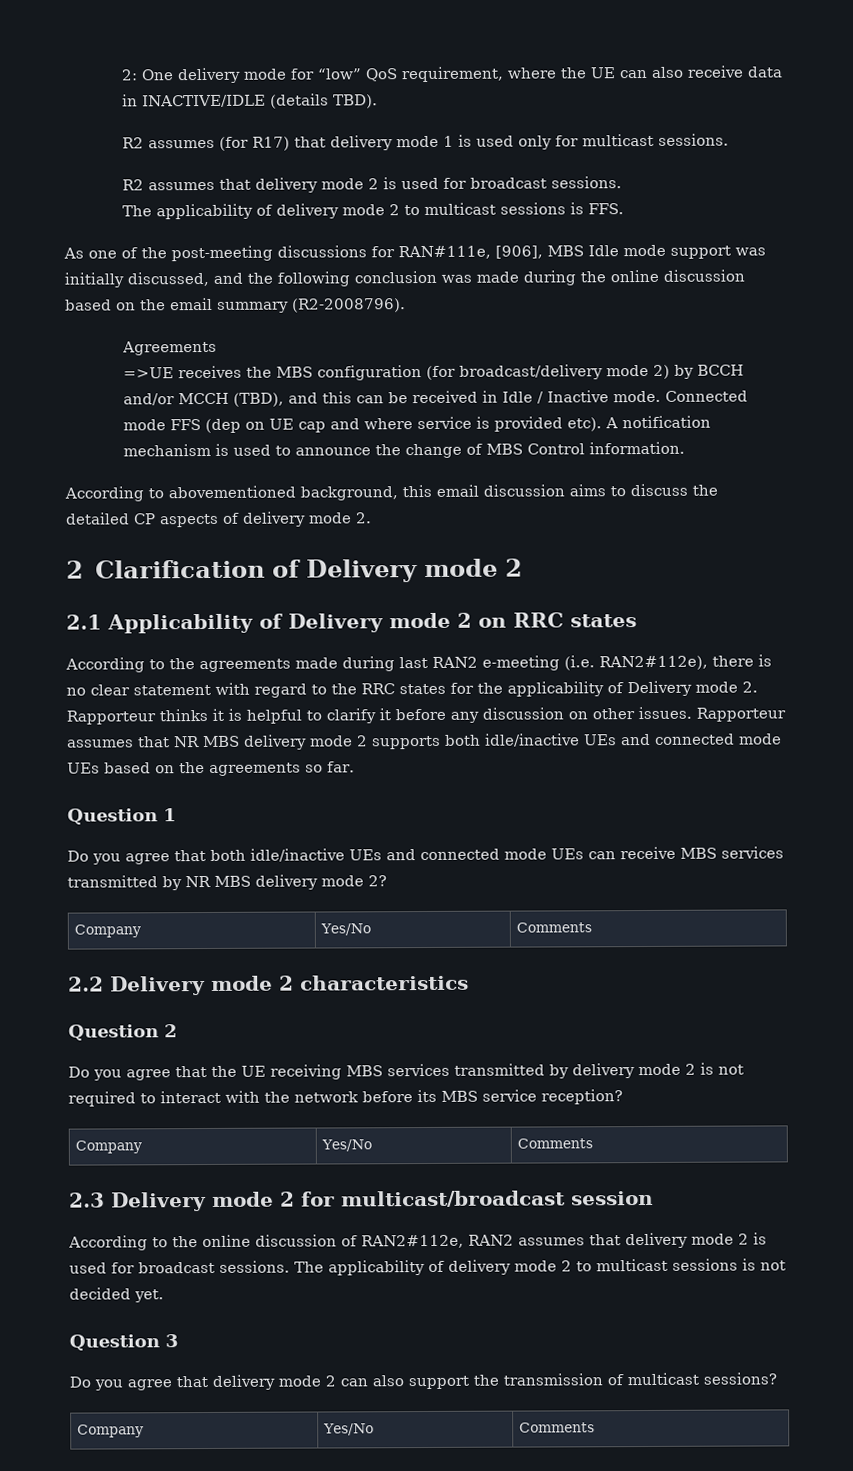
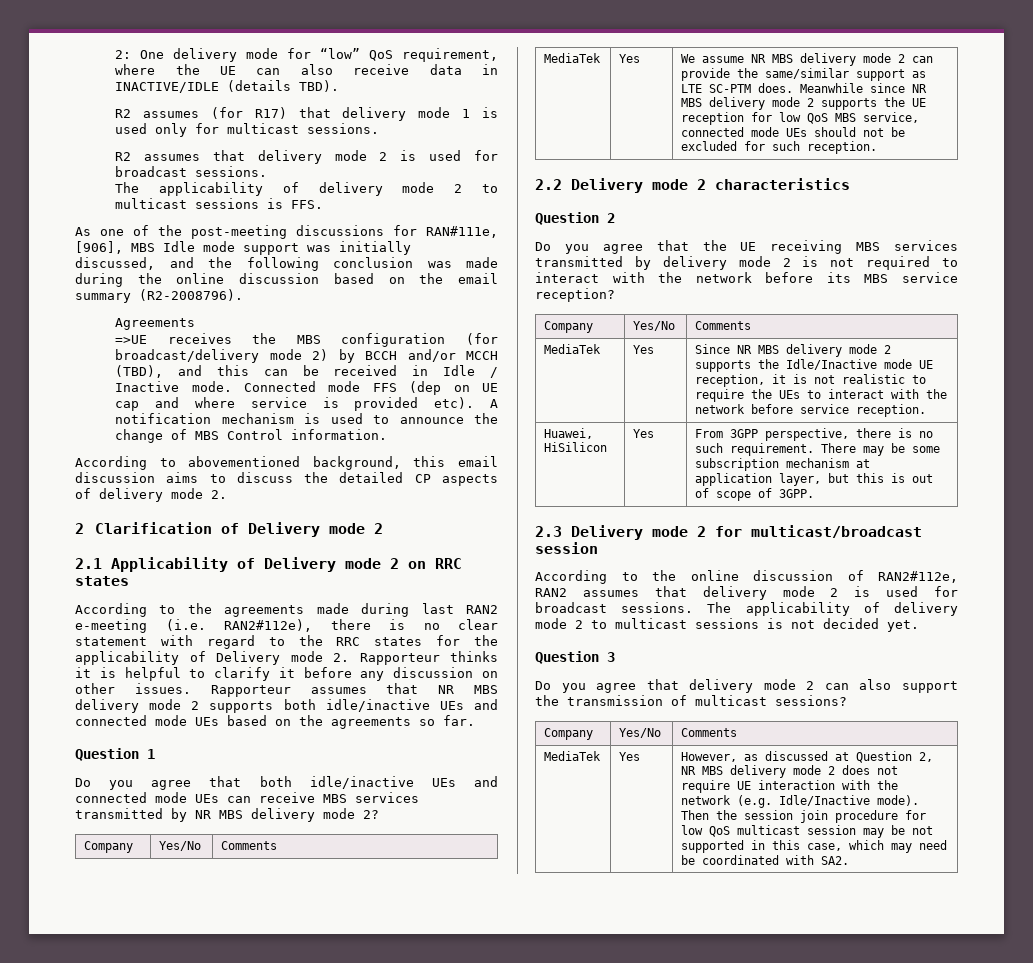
+ MediaTek | Yes | We assume NR MBS delivery mode 2 can provide the same/similar support as LTE SC-PTM does. Meanwhile since NR MBS delivery mode 2 supports the UE reception for low QoS MBS service, connected mode UEs should not be excluded for such reception.
+ MediaTek | Yes | Since NR MBS delivery mode 2 supports the Idle/Inactive mode UE reception, it is not realistic to require the UEs to interact with the network before service reception.
+ Huawei, HiSilicon | Yes | From 3GPP perspective, there is no such requirement. There may be some subscription mechanism at application layer, but this is out of scope of 3GPP.
+ MediaTek | Yes | However, as discussed at Question 2, NR MBS delivery mode 2 does not require UE interaction with the network (e.g. Idle/Inactive mode). Then the session join procedure for low QoS multicast session may be not supported in this case, which may need be coordinated with SA2.

